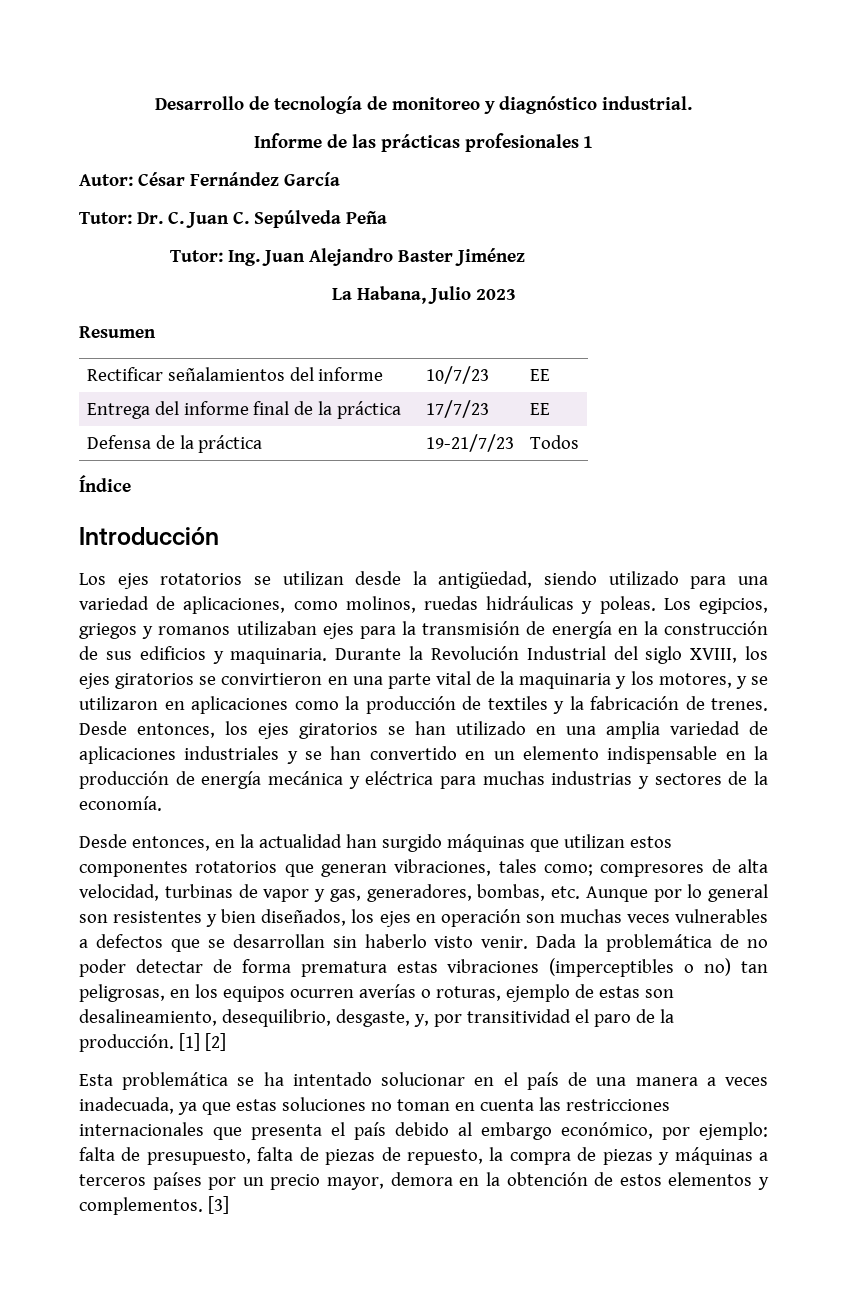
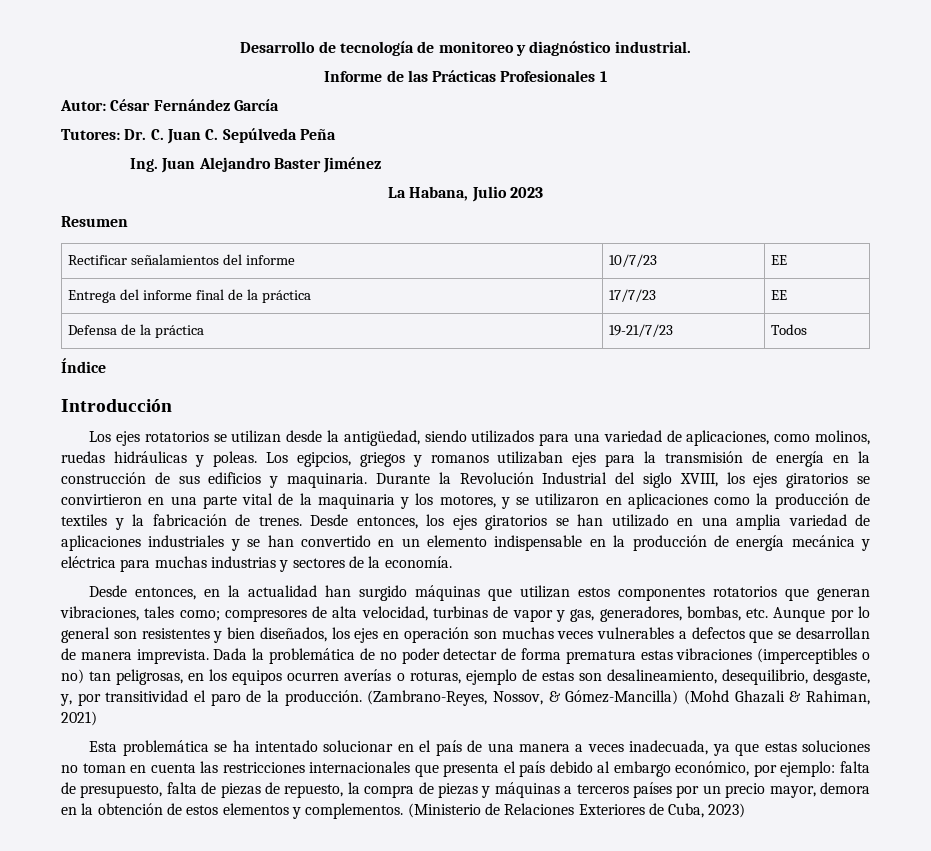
- Informe de las prácticas profesionales 1
+ Informe de las Prácticas Profesionales 1
- Tutor: Dr. C. Juan C. Sepúlveda Peña
+ Tutores: Dr. C. Juan C. Sepúlveda Peña
- Tutor: Ing. Juan Alejandro Baster Jiménez
+ Ing. Juan Alejandro Baster Jiménez
- Los ejes rotatorios se utilizan desde la antigüedad, siendo utilizado para una variedad de aplicaciones, como molinos, ruedas hidráulicas y poleas.
+ Los ejes rotatorios se utilizan desde la antigüedad, siendo utilizados para una variedad de aplicaciones, como molinos, ruedas hidráulicas y poleas.
- Desde entonces, en la actualidad han surgido máquinas que utilizan estos componentes rotatorios que generan vibraciones, tales como; compresores de alta velocidad, turbinas de vapor y gas, generadores, bombas, etc. Aunque por lo general son resistentes y bien diseñados, los ejes en operación son muchas veces vulnerables a defectos que se desarrollan sin haberlo visto venir.
+ Desde entonces, en la actualidad han surgido máquinas que utilizan estos componentes rotatorios que generan vibraciones, tales como; compresores de alta velocidad, turbinas de vapor y gas, generadores, bombas, etc. Aunque por lo general son resistentes y bien diseñados, los ejes en operación son muchas veces vulnerables a defectos que se desarrollan de manera imprevista.
- [1] [2]
+ (Zambrano-Reyes, Nossov, & Gómez-Mancilla) (Mohd Ghazali & Rahiman, 2021)
- [3]
+ (Ministerio de Relaciones Exteriores de Cuba, 2023)

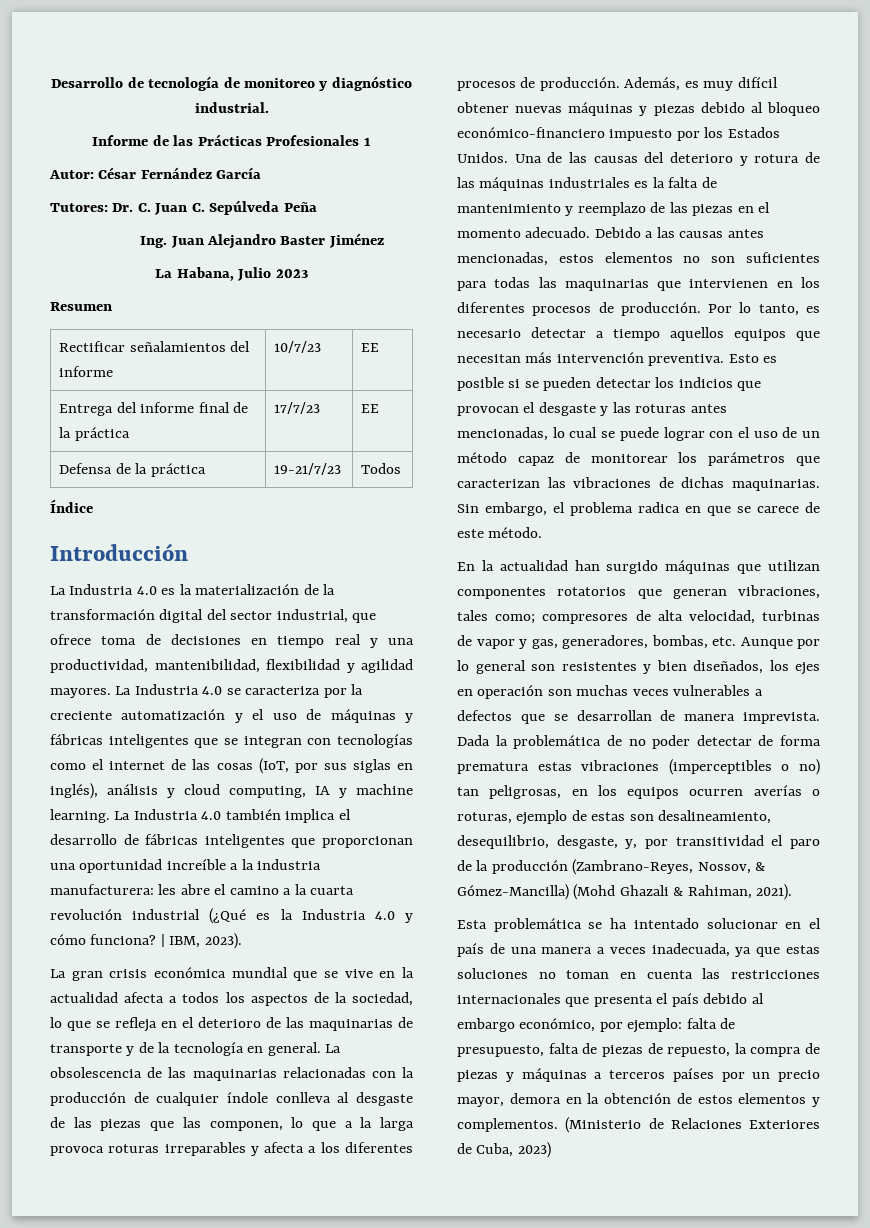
- Los ejes rotatorios se utilizan desde la antigüedad, siendo utilizados para una variedad de aplicaciones, como molinos, ruedas hidráulicas y poleas. Los egipcios, griegos y romanos utilizaban ejes para la transmisión de energía en la construcción de sus edificios y maquinaria. Durante la Revolución Industrial del siglo XVIII, los ejes giratorios se convirtieron en una parte vital de la maquinaria y los motores, y se utilizaron en aplicaciones como la producción de textiles y la fabricación de trenes. Desde entonces, los ejes giratorios se han utilizado en una amplia variedad de aplicaciones industriales y se han convertido en un elemento indispensable en la producción de energía mecánica y eléctrica para muchas industrias y sectores de la economía.
- Desde entonces, en la actualidad han surgido máquinas que utilizan estos componentes rotatorios que generan vibraciones, tales como; compresores de alta velocidad, turbinas de vapor y gas, generadores, bombas, etc. Aunque por lo general son resistentes y bien diseñados, los ejes en operación son muchas veces vulnerables a defectos que se desarrollan de manera imprevista.
+ La Industria 4.0 es la materialización de la transformación digital del sector industrial, que ofrece toma de decisiones en tiempo real y una productividad, mantenibilidad, flexibilidad y agilidad mayores. La Industria 4.0 se caracteriza por la creciente automatización y el uso de máquinas y fábricas inteligentes que se integran con tecnologías como el internet de las cosas (IoT, por sus siglas en inglés), análisis y cloud computing, IA y machine learning. La Industria 4.0 también implica el desarrollo de fábricas inteligentes que proporcionan una oportunidad increíble a la industria manufacturera: les abre el camino a la cuarta revolución industrial (¿Qué es la Industria 4.0 y cómo funciona? | IBM, 2023).
+ La gran crisis económica mundial que se vive en la actualidad afecta a todos los aspectos de la sociedad, lo que se refleja en el deterioro de las maquinarias de transporte y de la tecnología en general. La obsolescencia de las maquinarias relacionadas con la producción de cualquier índole conlleva al desgaste de las piezas que las componen, lo que a la larga provoca roturas irreparables y afecta a los diferentes procesos de producción. Además, es muy difícil obtener nuevas máquinas y piezas debido al bloqueo económico-financiero impuesto por los Estados Unidos. Una de las causas del deterioro y rotura de las máquinas industriales es la falta de mantenimiento y reemplazo de las piezas en el momento adecuado. Debido a las causas antes mencionadas, estos elementos no son suficientes para todas las maquinarias que intervienen en los diferentes procesos de producción. Por lo tanto, es necesario detectar a tiempo aquellos equipos que necesitan más intervención preventiva. Esto es posible si se pueden detectar los indicios que provocan el desgaste y las roturas antes mencionadas, lo cual se puede lograr con el uso de un método capaz de monitorear los parámetros que caracterizan las vibraciones de dichas maquinarias. Sin embargo, el problema radica en que se carece de este método.
+ En la actualidad han surgido máquinas que utilizan componentes rotatorios que generan vibraciones, tales como; compresores de alta velocidad, turbinas de vapor y gas, generadores, bombas, etc. Aunque por lo general son resistentes y bien diseñados, los ejes en operación son muchas veces vulnerables a defectos que se desarrollan de manera imprevista.
- Dada la problemática de no poder detectar de forma prematura estas vibraciones (imperceptibles o no) tan peligrosas, en los equipos ocurren averías o roturas, ejemplo de estas son desalineamiento, desequilibrio, desgaste, y, por transitividad el paro de la producción. (Zambrano-Reyes, Nossov, & Gómez-Mancilla) (Mohd Ghazali & Rahiman, 2021)
+ Dada la problemática de no poder detectar de forma prematura estas vibraciones (imperceptibles o no) tan peligrosas, en los equipos ocurren averías o roturas, ejemplo de estas son desalineamiento, desequilibrio, desgaste, y, por transitividad el paro de la producción (Zambrano-Reyes, Nossov, & Gómez-Mancilla) (Mohd Ghazali & Rahiman, 2021).

